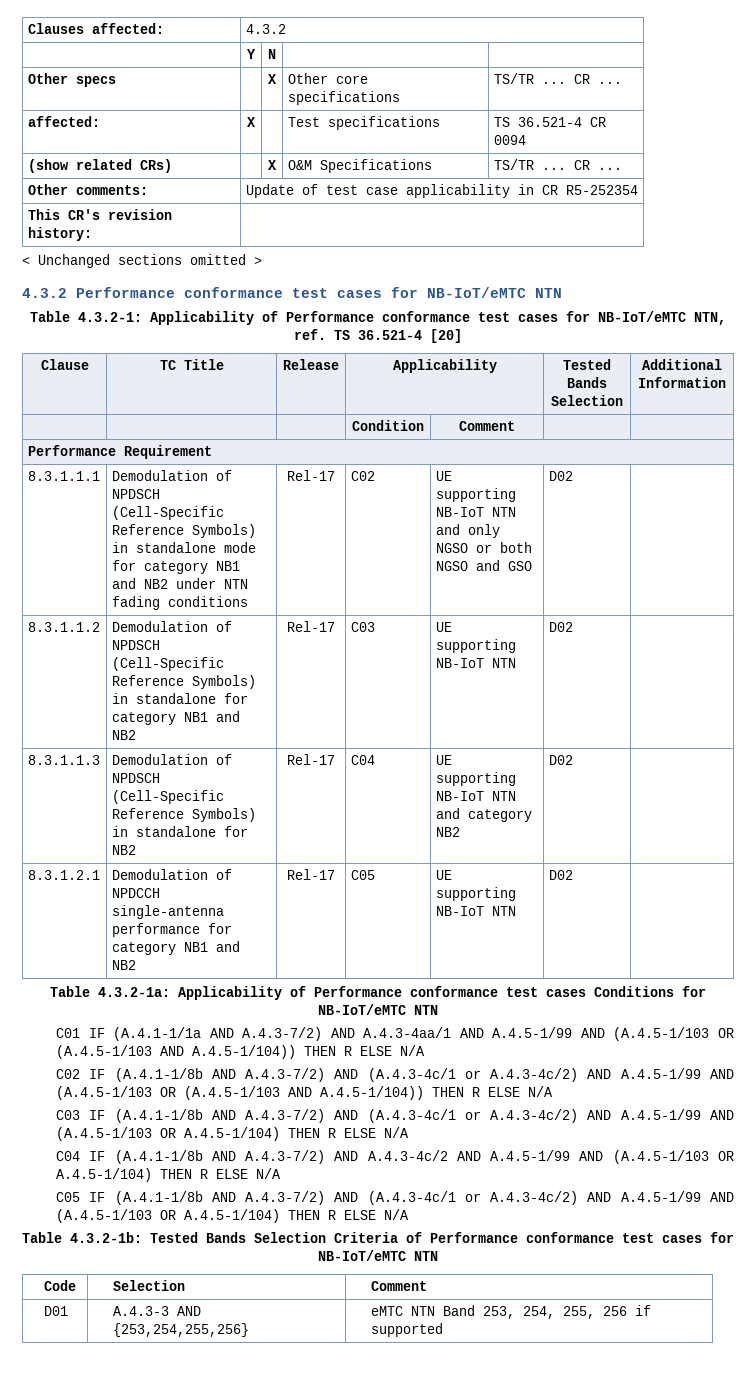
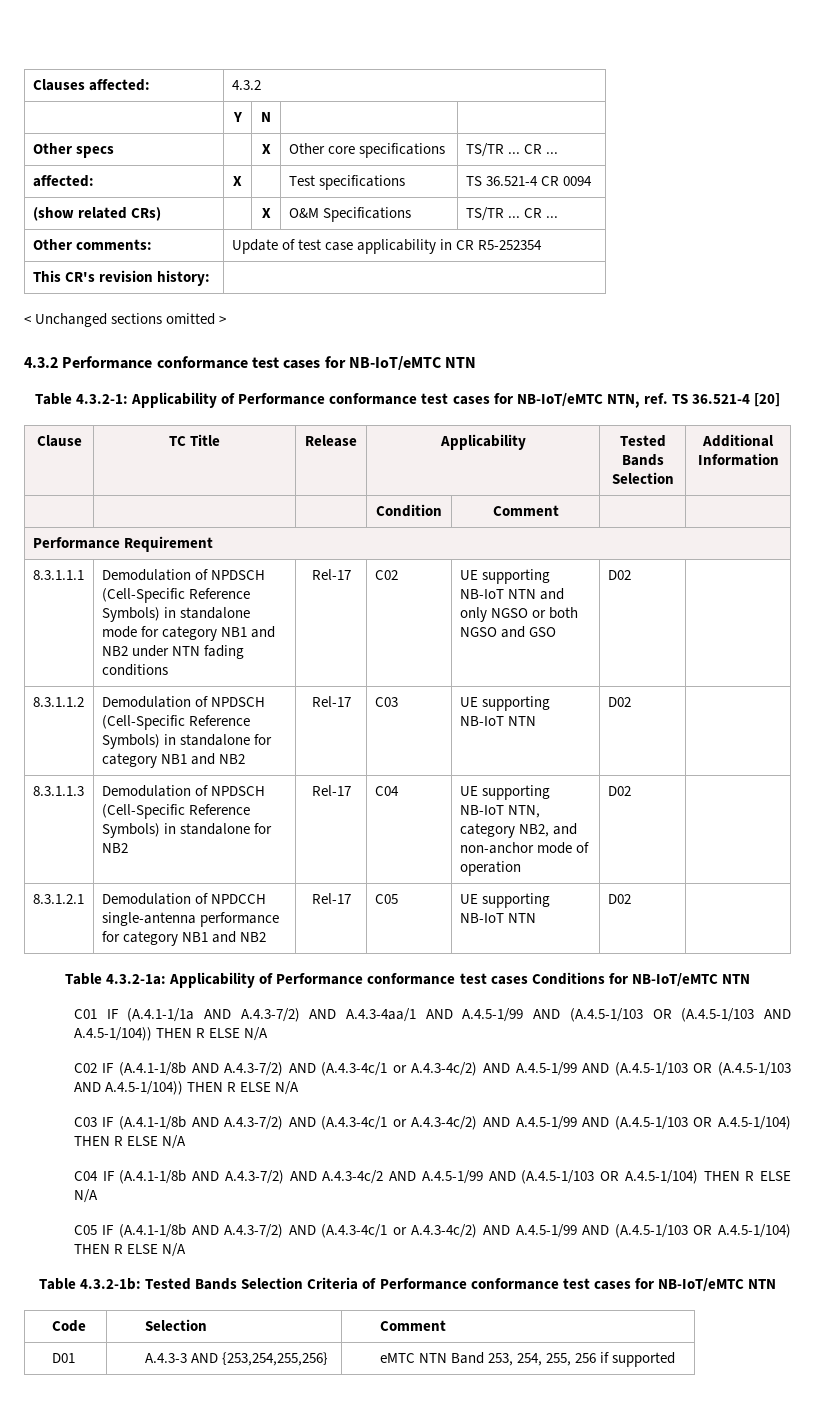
- 8.3.1.1.3 | Demodulation of NPDSCH (Cell-Specific Reference Symbols) in standalone for NB2 | Rel-17 | C04 | UE supporting NB-IoT NTN and category NB2 | D02 |
+ 8.3.1.1.3 | Demodulation of NPDSCH (Cell-Specific Reference Symbols) in standalone for NB2 | Rel-17 | C04 | UE supporting NB-IoT NTN, category NB2, and non-anchor mode of operation | D02 |

